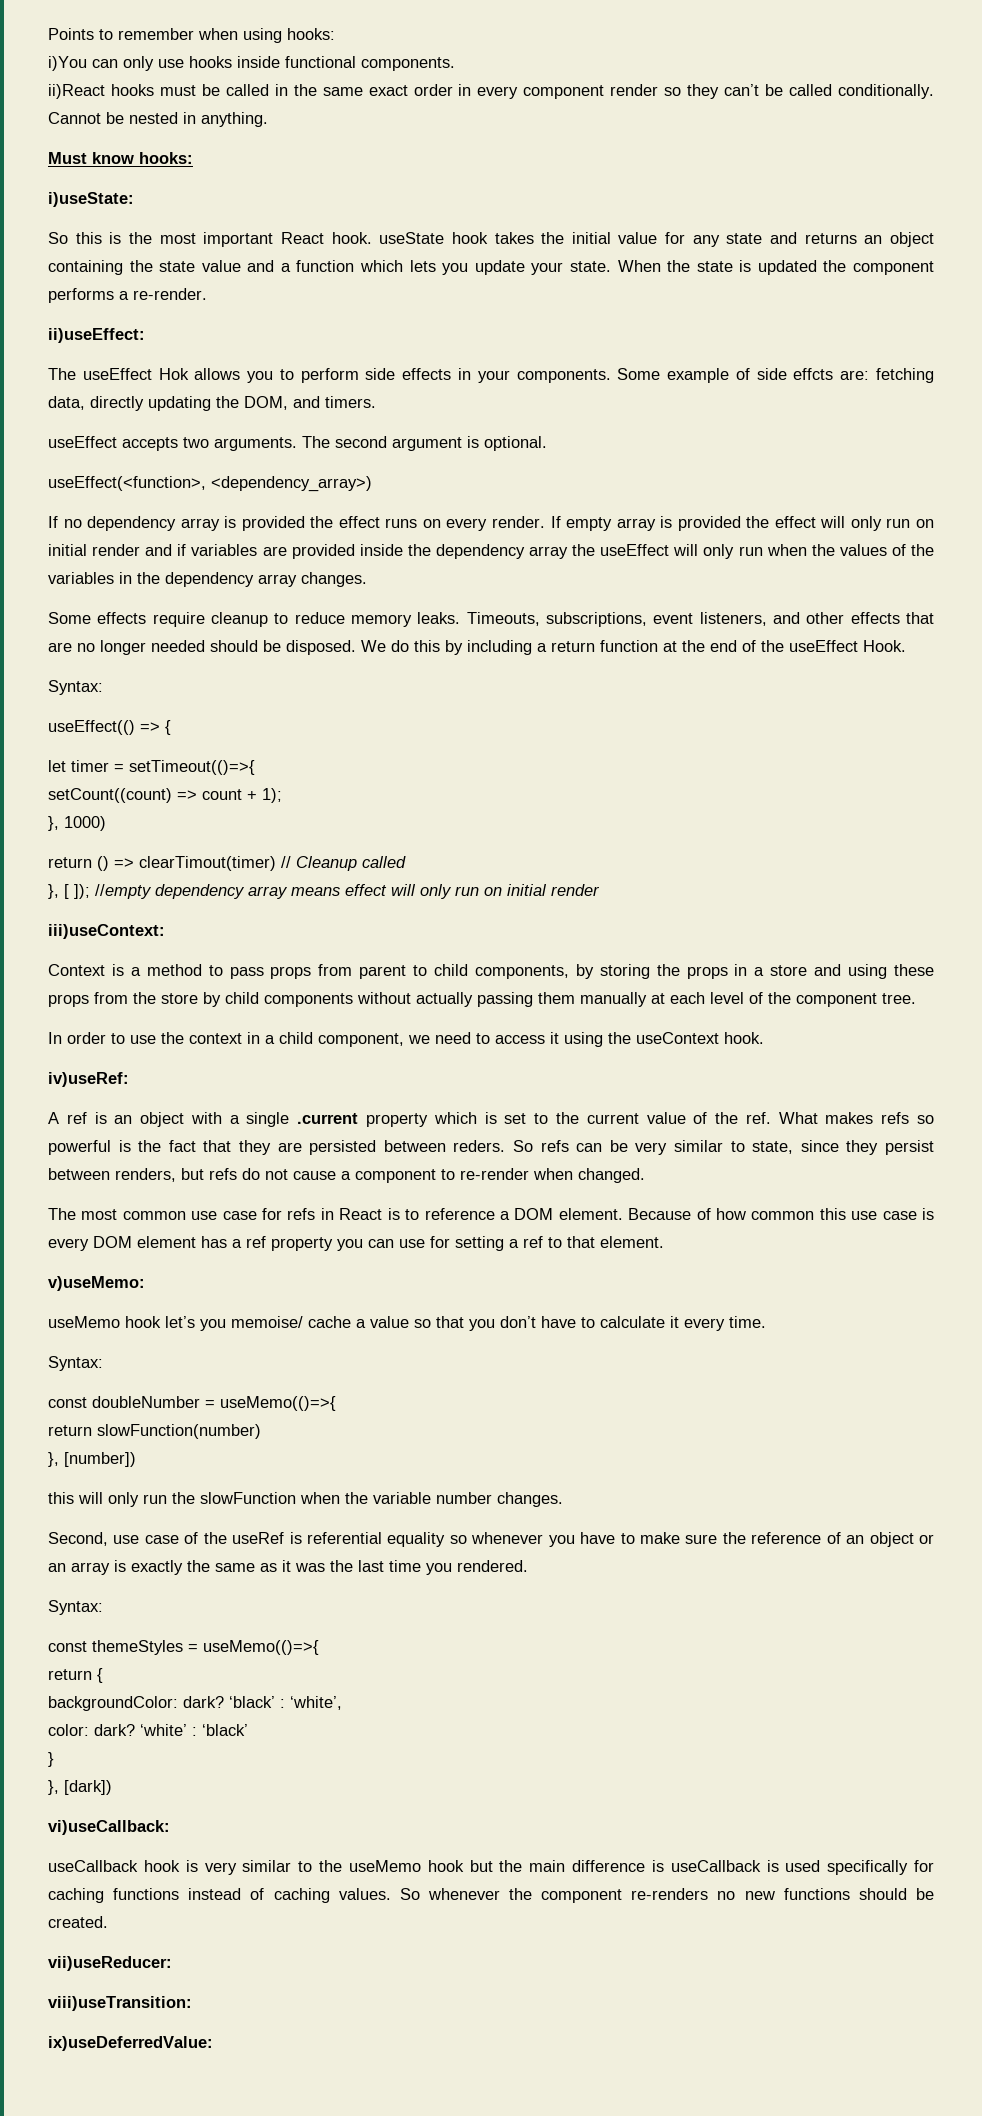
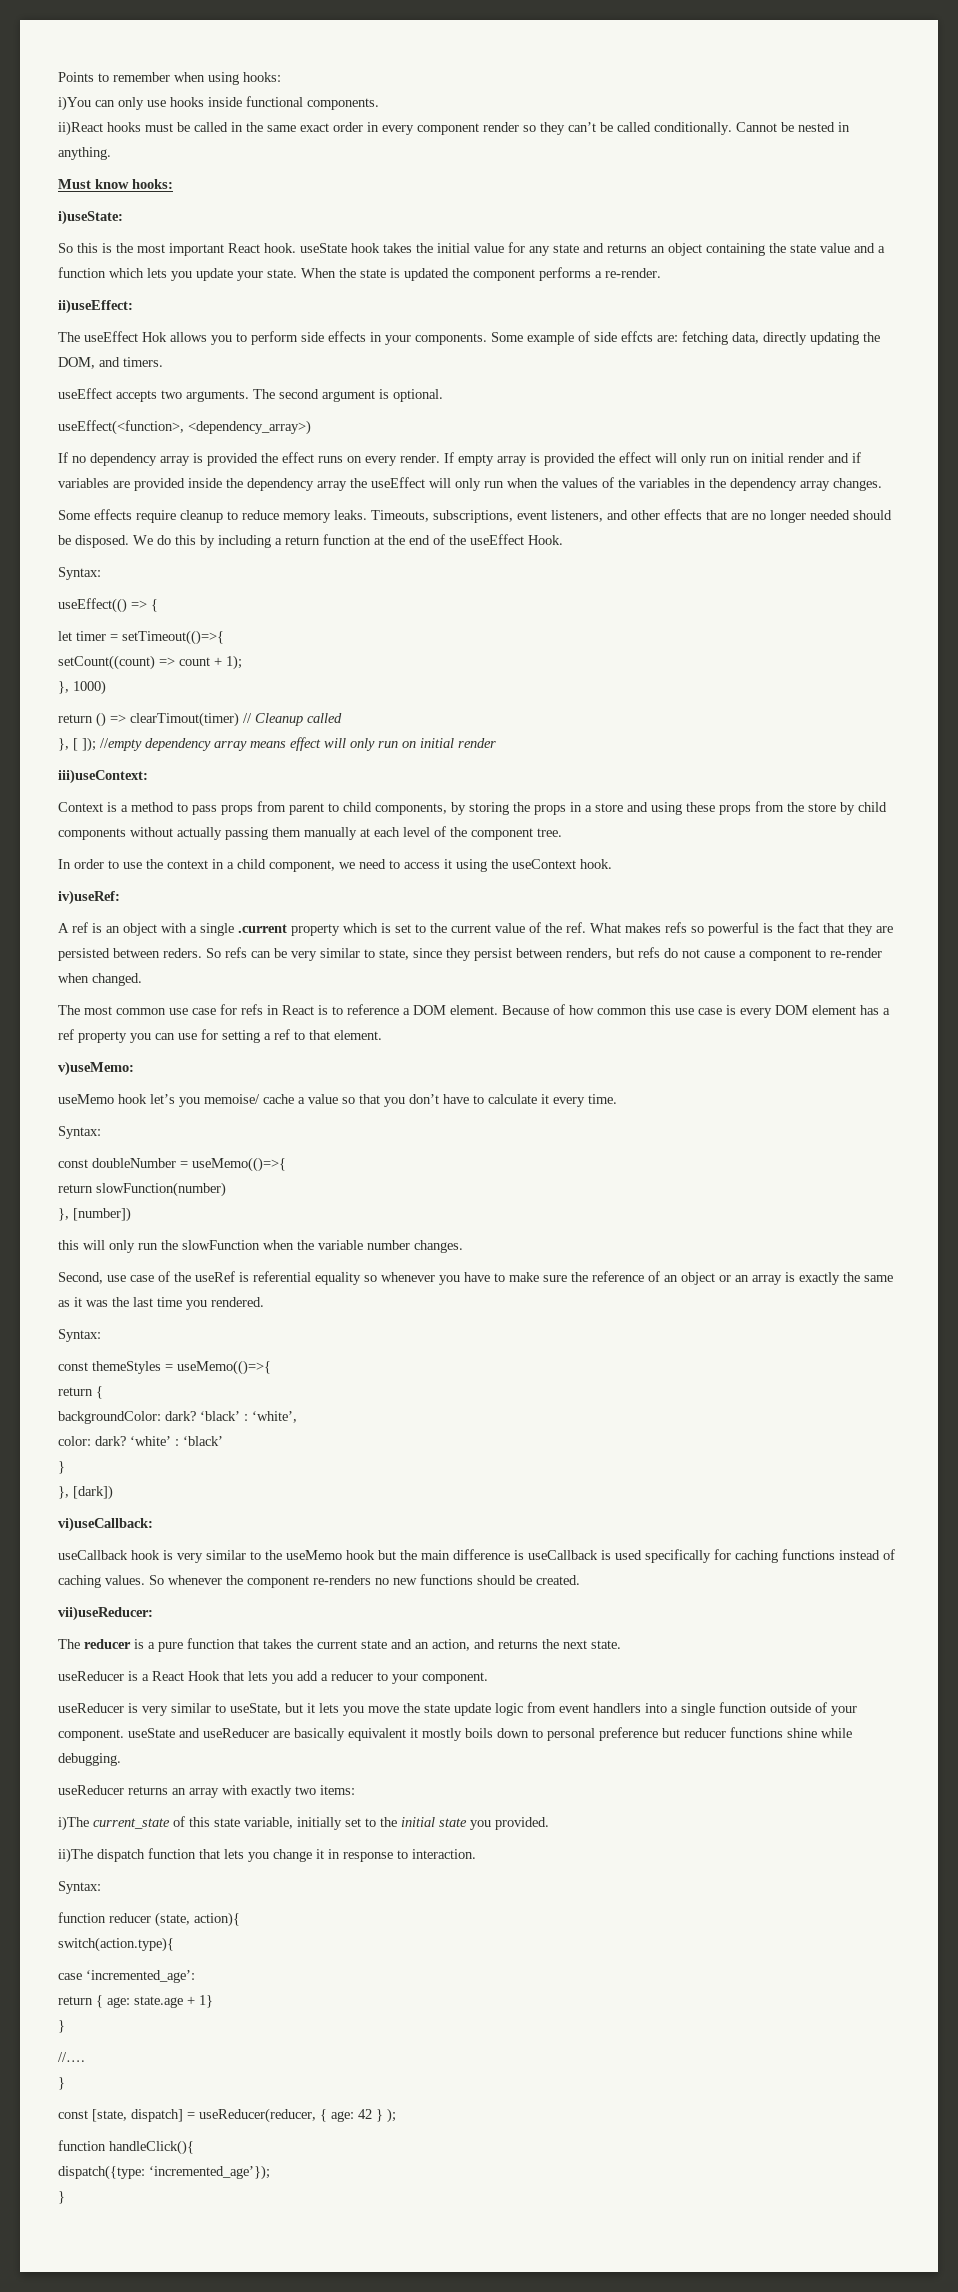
- viii)useTransition:
- ix)useDeferredValue:
+ The reducer is a pure function that takes the current state and an action, and returns the next state.
+ useReducer is a React Hook that lets you add a reducer to your component.
+ useReducer is very similar to useState, but it lets you move the state update logic from event handlers into a single function outside of your component. useState and useReducer are basically equivalent it mostly boils down to personal preference but reducer functions shine while debugging.
+ useReducer returns an array with exactly two items:
+ i)The current_state of this state variable, initially set to the initial state you provided.
+ ii)The dispatch function that lets you change it in response to interaction.
+ Syntax:
+ function reducer (state, action){
+ switch(action.type){
+ case ‘incremented_age’:
+ return { age: state.age + 1}
+ }
+ //….
+ }
+ const [state, dispatch] = useReducer(reducer, { age: 42 } );
+ function handleClick(){
+ dispatch({type: ‘incremented_age’});
+ }

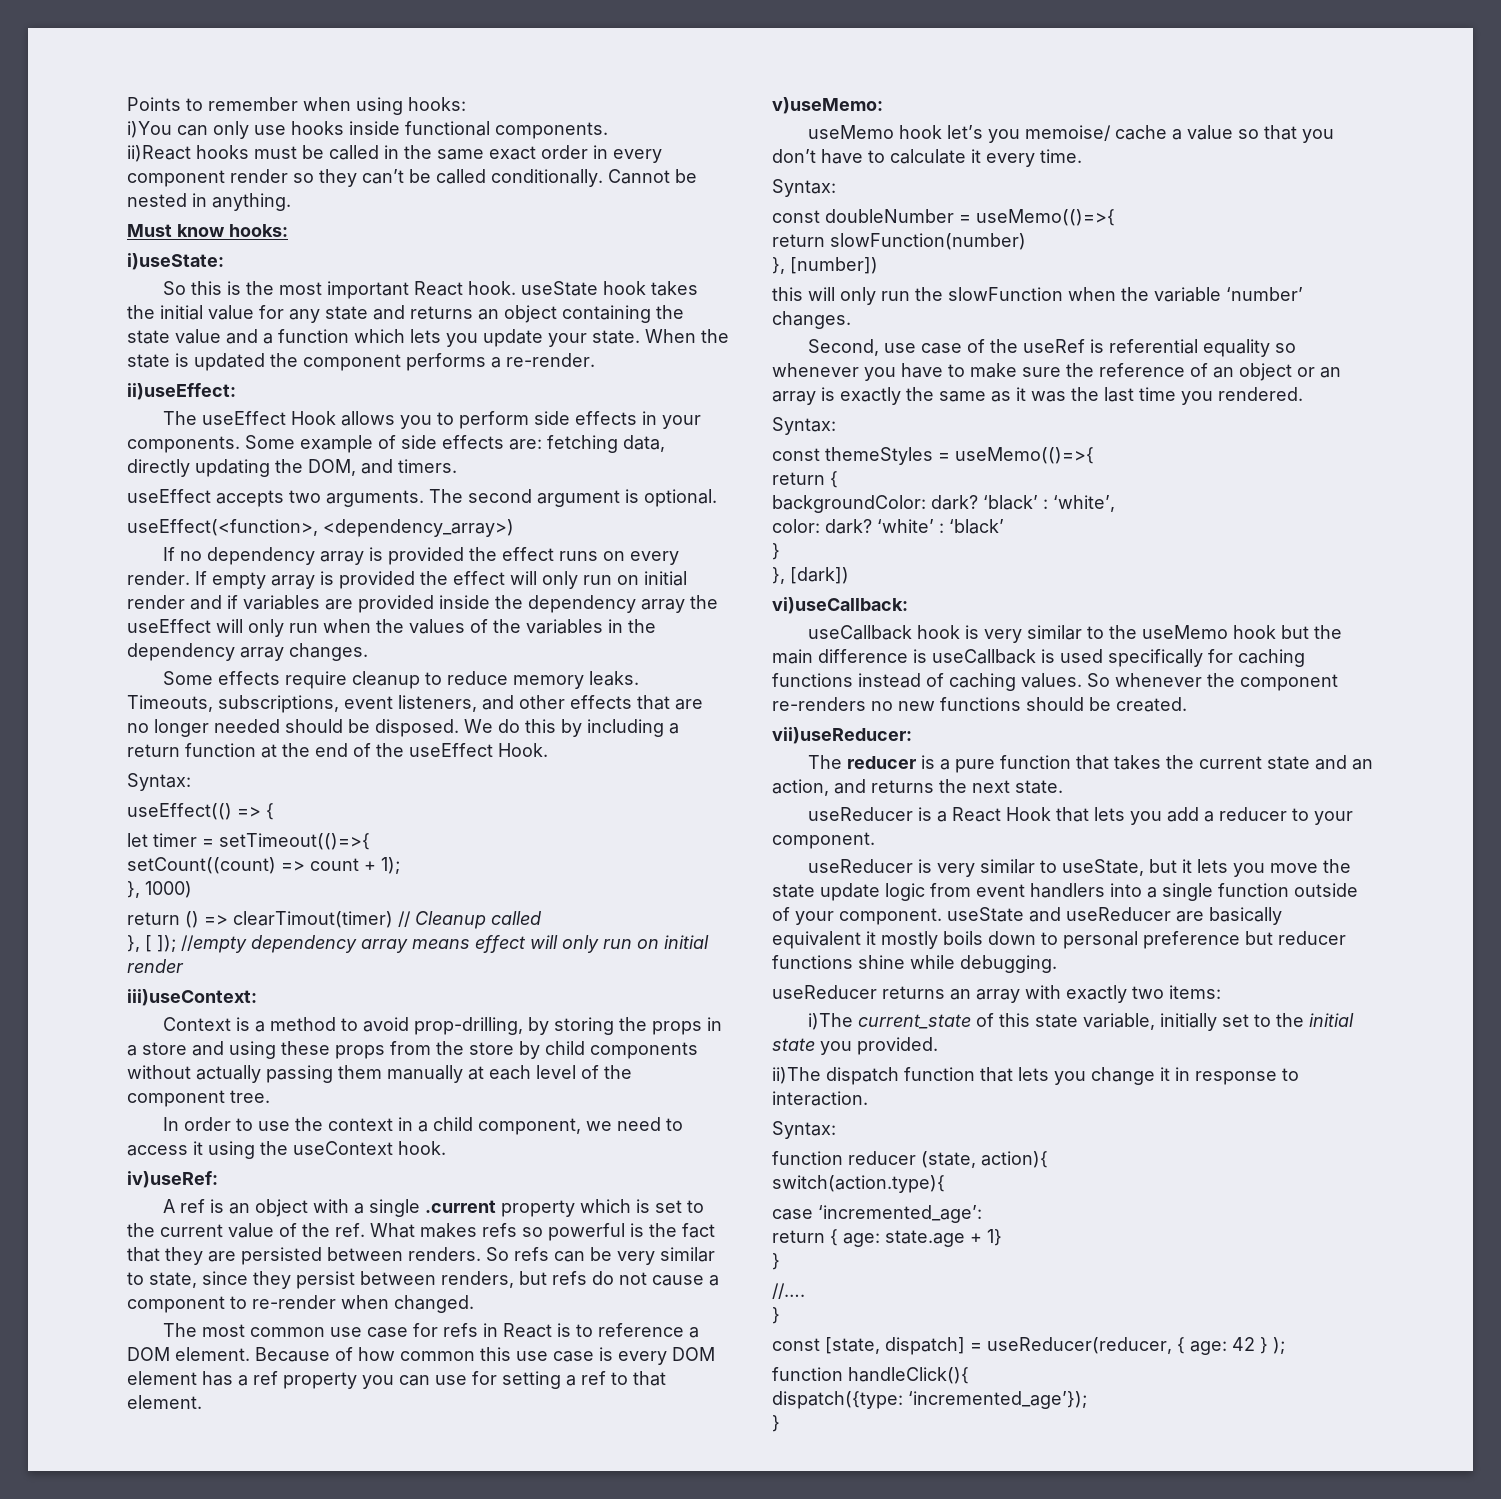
- The useEffect Hok allows you to perform side effects in your components.
+ The useEffect Hook allows you to perform side effects in your components.
- Some example of side effcts are: fetching data, directly updating the DOM, and timers.
+ Some example of side effects are: fetching data, directly updating the DOM, and timers.
- Context is a method to pass props from parent to child components, by storing the props in a store and using these props from the store by child components without actually passing them manually at each level of the component tree.
+ Context is a method to avoid prop-drilling, by storing the props in a store and using these props from the store by child components without actually passing them manually at each level of the component tree.
- A ref is an object with a single .current property which is set to the current value of the ref. What makes refs so powerful is the fact that they are persisted between reders.
+ A ref is an object with a single .current property which is set to the current value of the ref. What makes refs so powerful is the fact that they are persisted between renders.
- this will only run the slowFunction when the variable number changes.
+ this will only run the slowFunction when the variable ‘number’ changes.

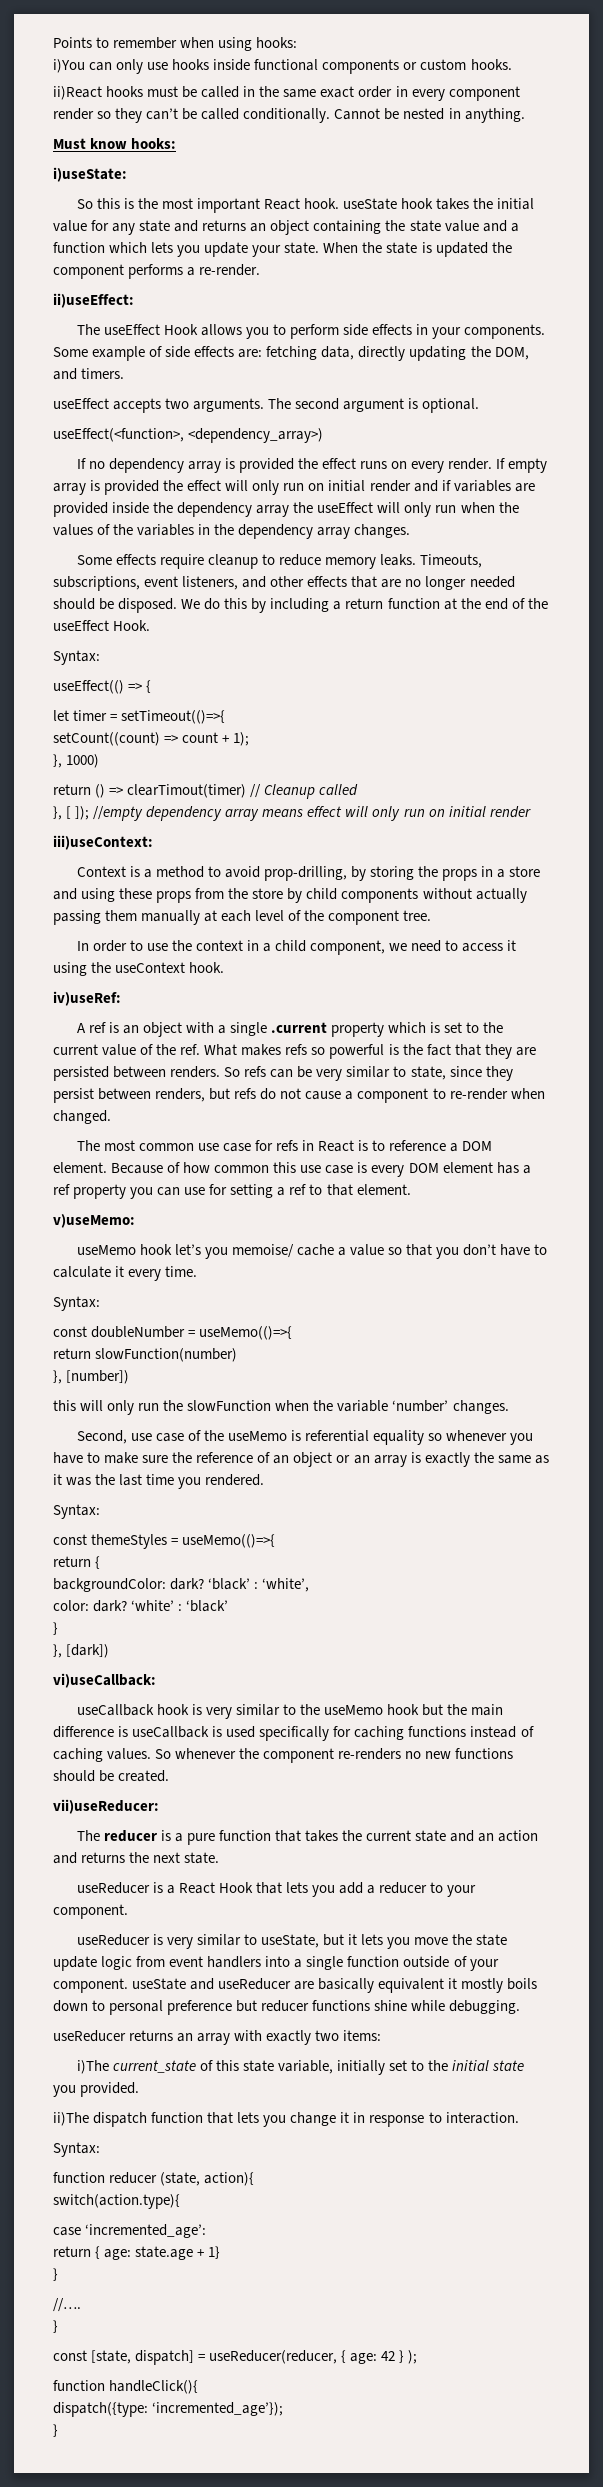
- i)You can only use hooks inside functional components.
+ i)You can only use hooks inside functional components or custom hooks.
- Second, use case of the useRef is referential equality so whenever you have to make sure the reference of an object or an array is exactly the same as it was the last time you rendered.
+ Second, use case of the useMemo is referential equality so whenever you have to make sure the reference of an object or an array is exactly the same as it was the last time you rendered.
- The reducer is a pure function that takes the current state and an action, and returns the next state.
+ The reducer is a pure function that takes the current state and an action and returns the next state.

